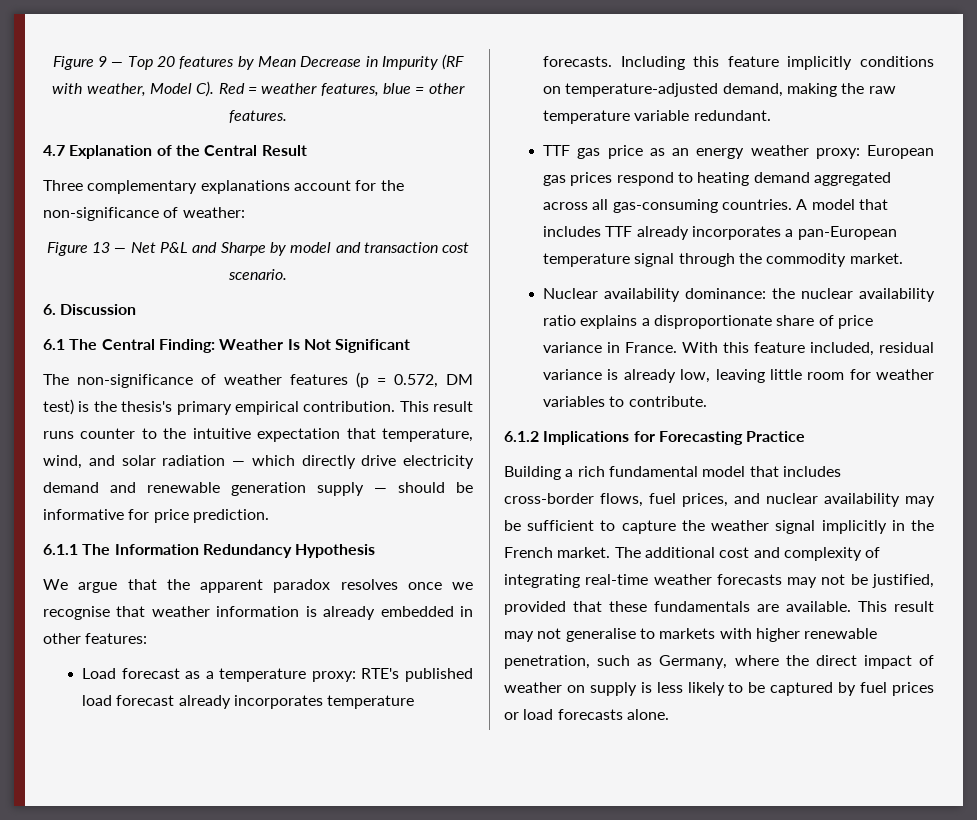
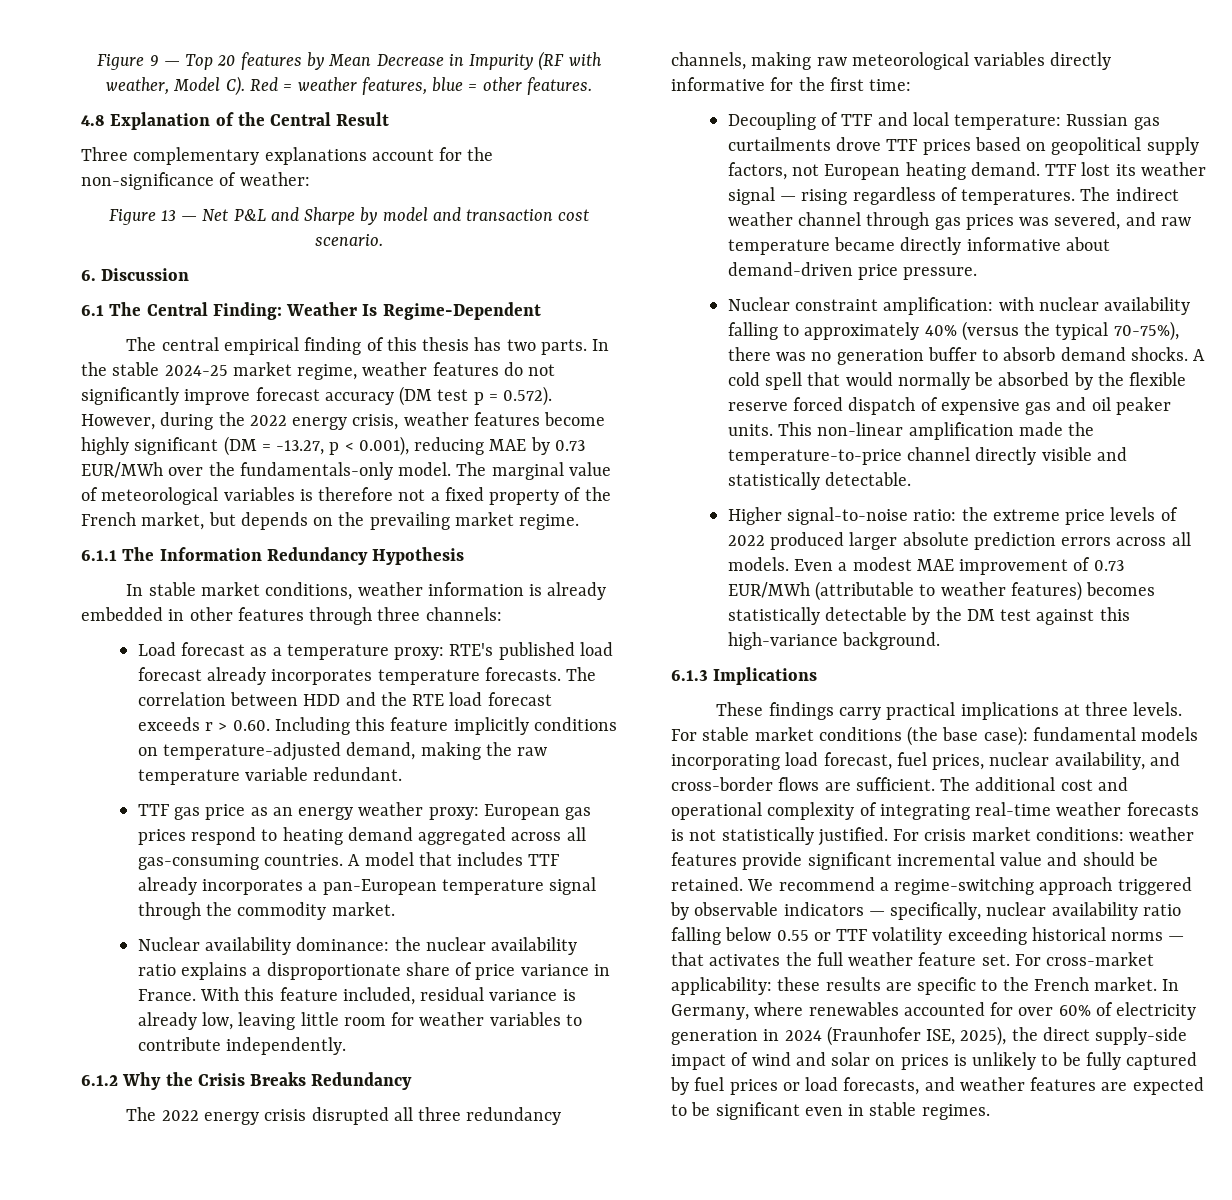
- 4.7 Explanation of the Central Result
+ 4.8 Explanation of the Central Result
- 6.1 The Central Finding: Weather Is Not Significant
- The non-significance of weather features (p = 0.572, DM test) is the thesis's primary empirical contribution. This result runs counter to the intuitive expectation that temperature, wind, and solar radiation — which directly drive electricity demand and renewable generation supply — should be informative for price prediction.
+ 6.1 The Central Finding: Weather Is Regime-Dependent
+ The central empirical finding of this thesis has two parts. In the stable 2024-25 market regime, weather features do not significantly improve forecast accuracy (DM test p = 0.572). However, during the 2022 energy crisis, weather features become highly significant (DM = -13.27, p < 0.001), reducing MAE by 0.73 EUR/MWh over the fundamentals-only model. The marginal value of meteorological variables is therefore not a fixed property of the French market, but depends on the prevailing market regime.
- We argue that the apparent paradox resolves once we recognise that weather information is already embedded in other features:
+ In stable market conditions, weather information is already embedded in other features through three channels:
- Including this feature implicitly conditions on temperature-adjusted demand, making the raw temperature variable redundant.
+ The correlation between HDD and the RTE load forecast exceeds r > 0.60. Including this feature implicitly conditions on temperature-adjusted demand, making the raw temperature variable redundant.
- With this feature included, residual variance is already low, leaving little room for weather variables to contribute.
+ With this feature included, residual variance is already low, leaving little room for weather variables to contribute independently.
- 6.1.2 Implications for Forecasting Practice
- Building a rich fundamental model that includes cross-border flows, fuel prices, and nuclear availability may be sufficient to capture the weather signal implicitly in the French market.
+ 6.1.2 Why the Crisis Breaks Redundancy
+ The 2022 energy crisis disrupted all three redundancy channels, making raw meteorological variables directly informative for the first time:
+ Decoupling of TTF and local temperature: Russian gas curtailments drove TTF prices based on geopolitical supply factors, not European heating demand. TTF lost its weather signal — rising regardless of temperatures. The indirect weather channel through gas prices was severed, and raw temperature became directly informative about demand-driven price pressure.
+ Nuclear constraint amplification: with nuclear availability falling to approximately 40% (versus the typical 70-75%), there was no generation buffer to absorb demand shocks. A cold spell that would normally be absorbed by the flexible reserve forced dispatch of expensive gas and oil peaker units. This non-linear amplification made the temperature-to-price channel directly visible and statistically detectable.
+ Higher signal-to-noise ratio: the extreme price levels of 2022 produced larger absolute prediction errors across all models. Even a modest MAE improvement of 0.73 EUR/MWh (attributable to weather features) becomes statistically detectable by the DM test against this high-variance background.
+ 6.1.3 Implications
+ These findings carry practical implications at three levels. For stable market conditions (the base case): fundamental models incorporating load forecast, fuel prices, nuclear availability, and cross-border flows are sufficient.
- The additional cost and complexity of integrating real-time weather forecasts may not be justified, provided that these fundamentals are available. This result may not generalise to markets with higher renewable penetration, such as Germany, where the direct impact of weather on supply is less likely to be captured by fuel prices or load forecasts alone.
+ The additional cost and operational complexity of integrating real-time weather forecasts is not statistically justified. For crisis market conditions: weather features provide significant incremental value and should be retained. We recommend a regime-switching approach triggered by observable indicators — specifically, nuclear availability ratio falling below 0.55 or TTF volatility exceeding historical norms — that activates the full weather feature set. For cross-market applicability: these results are specific to the French market. In Germany, where renewables accounted for over 60% of electricity generation in 2024 (Fraunhofer ISE, 2025), the direct supply-side impact of wind and solar on prices is unlikely to be fully captured by fuel prices or load forecasts, and weather features are expected to be significant even in stable regimes.

